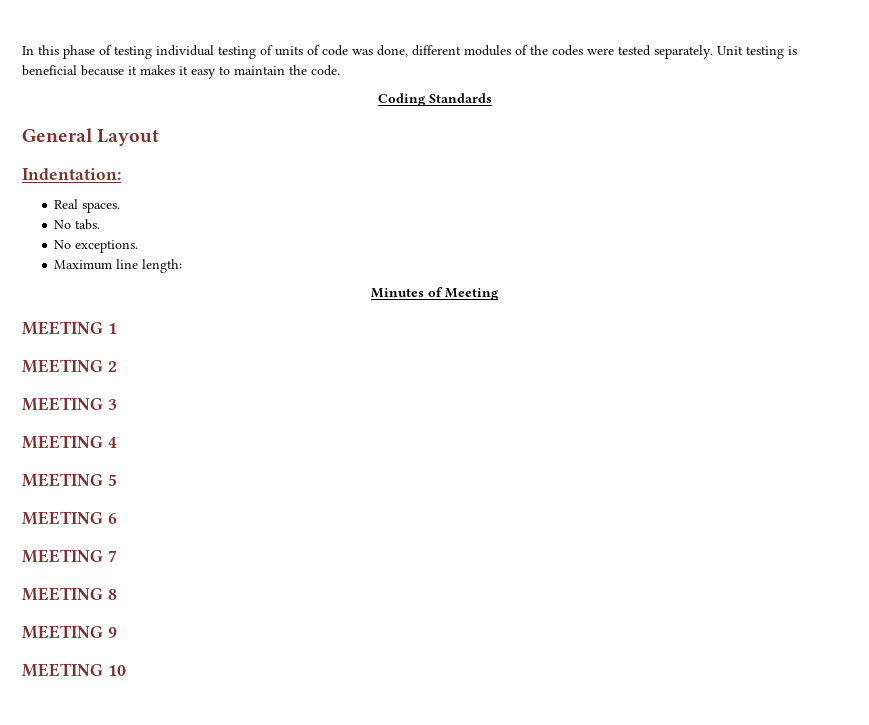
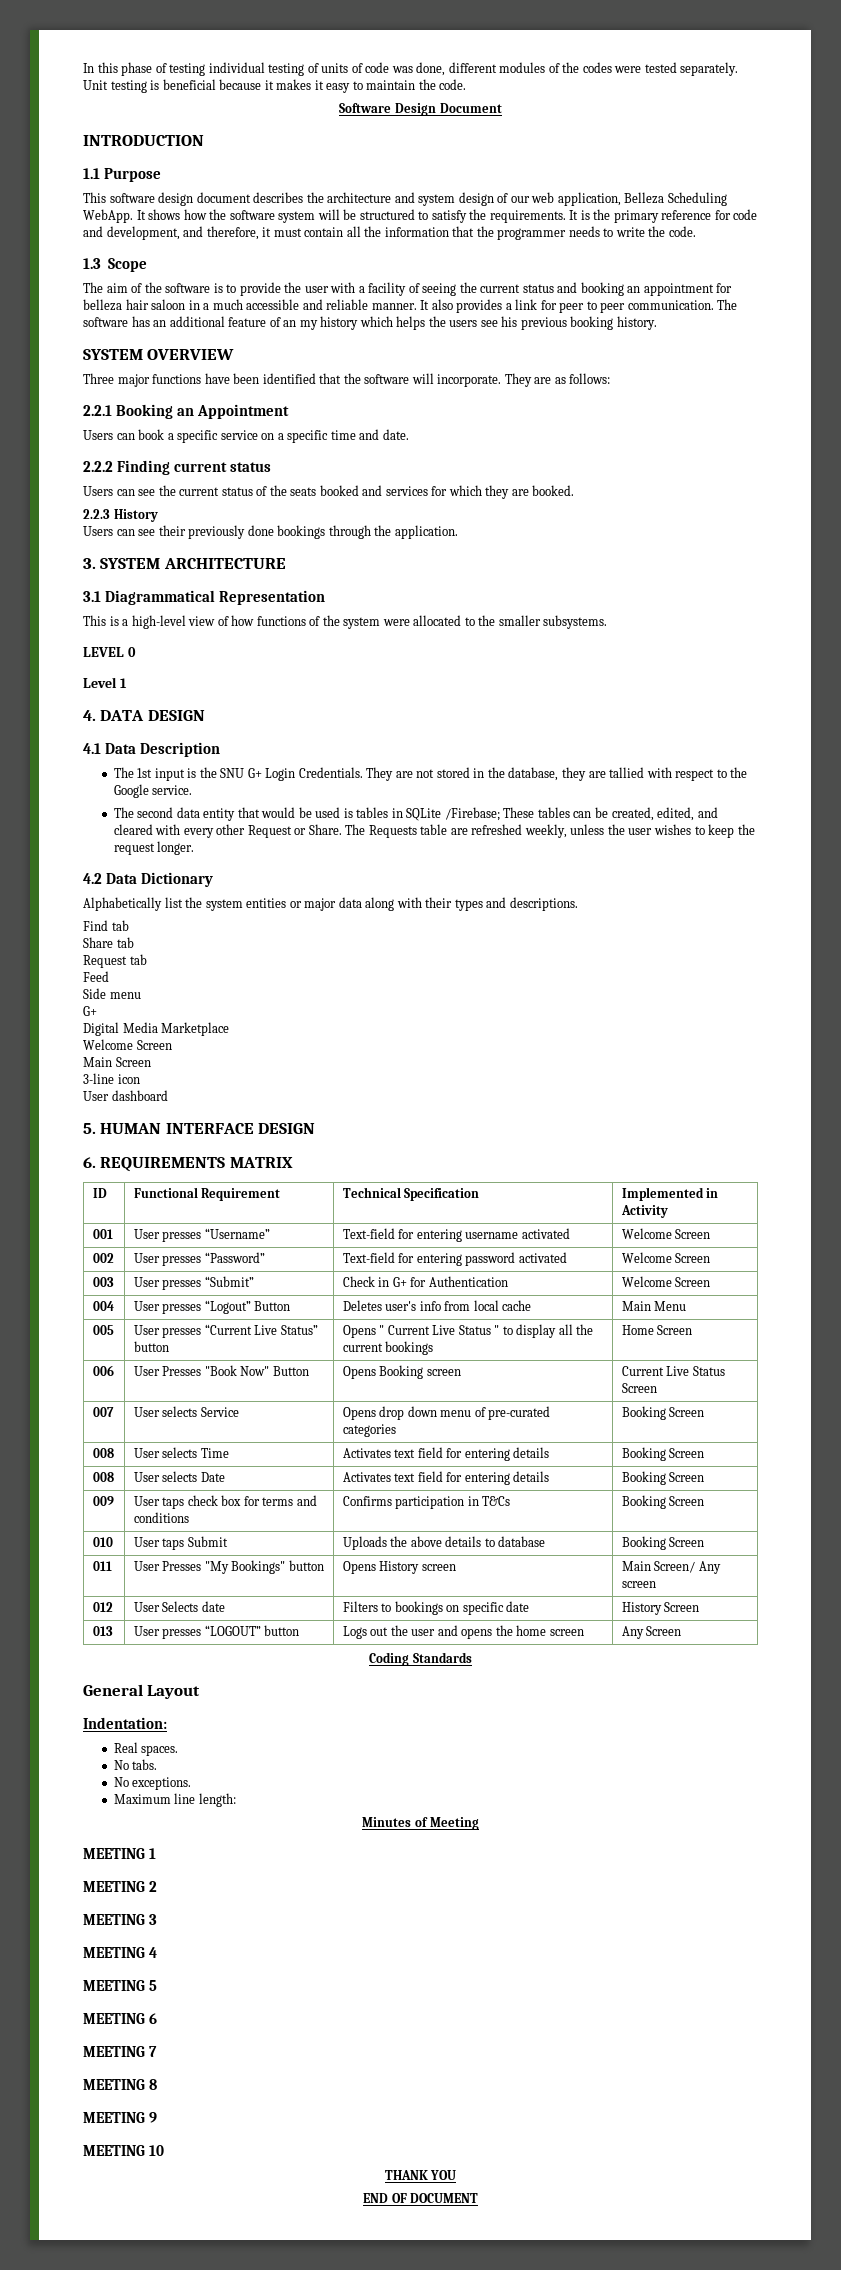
+ Software Design Document
+ INTRODUCTION
+ 1.1 Purpose
+ This software design document describes the architecture and system design of our web application, Belleza Scheduling WebApp. It shows how the software system will be structured to satisfy the requirements. It is the primary reference for code and development, and therefore, it must contain all the information that the programmer needs to write the code.
+ 1.3 Scope
+ The aim of the software is to provide the user with a facility of seeing the current status and booking an appointment for belleza hair saloon in a much accessible and reliable manner. It also provides a link for peer to peer communication. The software has an additional feature of an my history which helps the users see his previous booking history.
+ SYSTEM OVERVIEW
+ Three major functions have been identified that the software will incorporate. They are as follows:
+ 2.2.1 Booking an Appointment
+ Users can book a specific service on a specific time and date.
+ 2.2.2 Finding current status
+ Users can see the current status of the seats booked and services for which they are booked.
+ 2.2.3 History
+ Users can see their previously done bookings through the application.
+ 3. SYSTEM ARCHITECTURE
+ 3.1 Diagrammatical Representation
+ This is a high-level view of how functions of the system were allocated to the smaller subsystems.
+ LEVEL 0
+ Level 1
+ 4. DATA DESIGN
+ 4.1 Data Description
+ The 1st input is the SNU G+ Login Credentials. They are not stored in the database, they are tallied with respect to the Google service.
+ The second data entity that would be used is tables in SQLite /Firebase; These tables can be created, edited, and cleared with every other Request or Share. The Requests table are refreshed weekly, unless the user wishes to keep the request longer.
+ 4.2 Data Dictionary
+ Alphabetically list the system entities or major data along with their types and descriptions.
+ Find tab
+ Share tab
+ Request tab
+ Feed
+ Side menu
+ G+
+ Digital Media Marketplace
+ Welcome Screen
+ Main Screen
+ 3-line icon
+ User dashboard
+ 5. HUMAN INTERFACE DESIGN
+ 6. REQUIREMENTS MATRIX
+ ID | Functional Requirement | Technical Specification | Implemented in Activity
+ 001 | User presses “Username” | Text-field for entering username activated | Welcome Screen
+ 002 | User presses “Password” | Text-field for entering password activated | Welcome Screen
+ 003 | User presses “Submit” | Check in G+ for Authentication | Welcome Screen
+ 004 | User presses “Logout” Button | Deletes user's info from local cache | Main Menu
+ 005 | User presses “Current Live Status” button | Opens " Current Live Status " to display all the current bookings | Home Screen
+ 006 | User Presses "Book Now" Button | Opens Booking screen | Current Live Status Screen
+ 007 | User selects Service | Opens drop down menu of pre-curated categories | Booking Screen
+ 008 | User selects Time | Activates text field for entering details | Booking Screen
+ 008 | User selects Date | Activates text field for entering details | Booking Screen
+ 009 | User taps check box for terms and conditions | Confirms participation in T&Cs | Booking Screen
+ 010 | User taps Submit | Uploads the above details to database | Booking Screen
+ 011 | User Presses "My Bookings" button | Opens History screen | Main Screen/ Any screen
+ 012 | User Selects date | Filters to bookings on specific date | History Screen
+ 013 | User presses “LOGOUT” button | Logs out the user and opens the home screen | Any Screen
+ THANK YOU
+ END OF DOCUMENT

